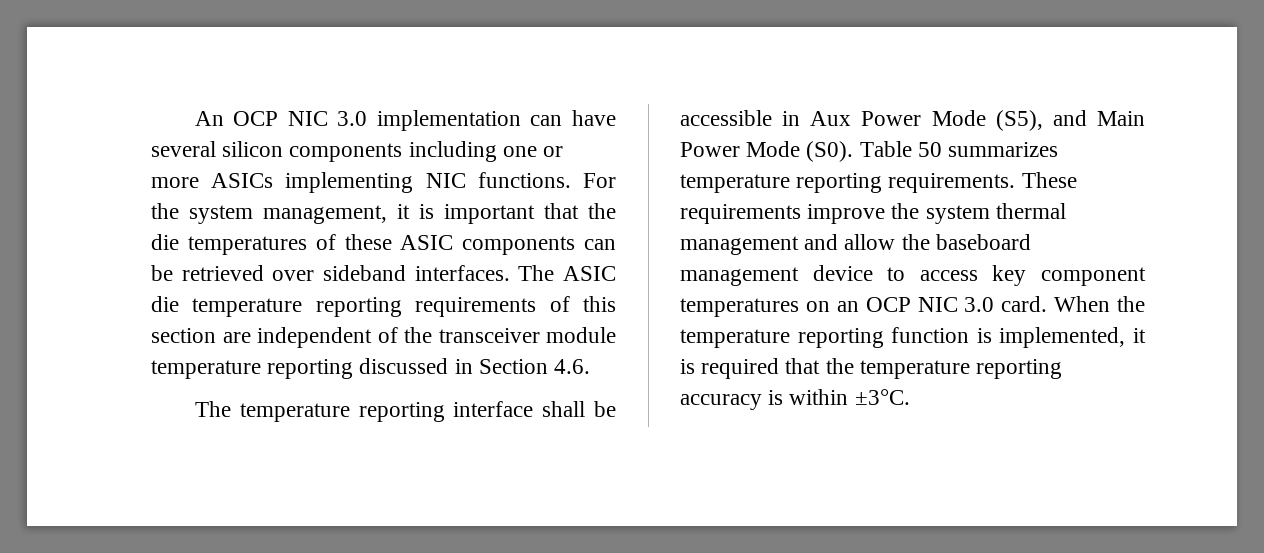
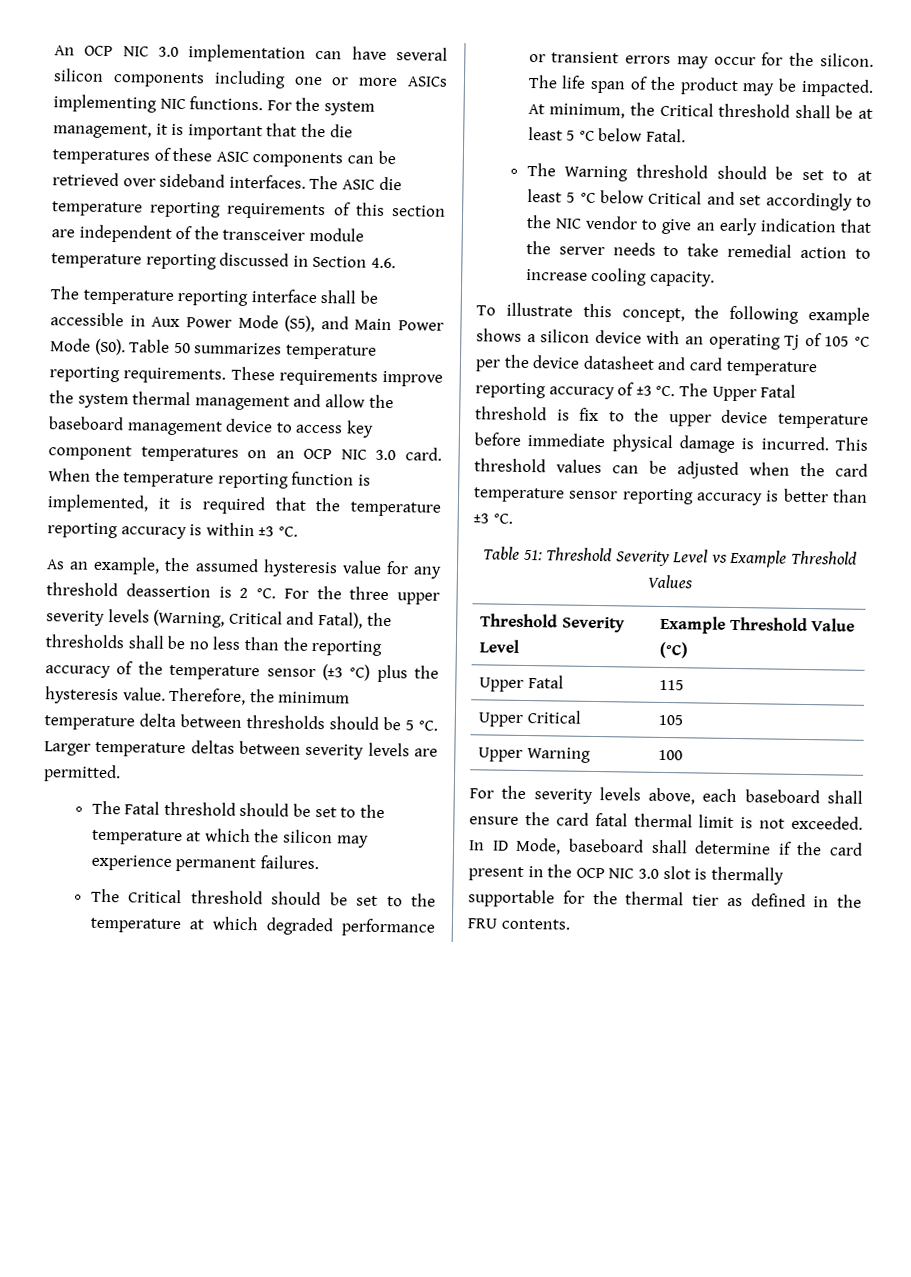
- When the temperature reporting function is implemented, it is required that the temperature reporting accuracy is within ±3°C.
+ When the temperature reporting function is implemented, it is required that the temperature reporting accuracy is within ±3 °C.
+ As an example, the assumed hysteresis value for any threshold deassertion is 2 °C. For the three upper severity levels (Warning, Critical and Fatal), the thresholds shall be no less than the reporting accuracy of the temperature sensor (±3 °C) plus the hysteresis value. Therefore, the minimum temperature delta between thresholds should be 5 °C. Larger temperature deltas between severity levels are permitted.
+ The Fatal threshold should be set to the temperature at which the silicon may experience permanent failures.
+ The Critical threshold should be set to the temperature at which degraded performance or transient errors may occur for the silicon. The life span of the product may be impacted. At minimum, the Critical threshold shall be at least 5 °C below Fatal.
+ The Warning threshold should be set to at least 5 °C below Critical and set accordingly to the NIC vendor to give an early indication that the server needs to take remedial action to increase cooling capacity.
+ To illustrate this concept, the following example shows a silicon device with an operating Tj of 105 °C per the device datasheet and card temperature reporting accuracy of ±3 °C. The Upper Fatal threshold is fix to the upper device temperature before immediate physical damage is incurred. This threshold values can be adjusted when the card temperature sensor reporting accuracy is better than ±3 °C.
+ Table 51: Threshold Severity Level vs Example Threshold Values
+ Threshold Severity Level | Example Threshold Value (°C)
+ Upper Fatal | 115
+ Upper Critical | 105
+ Upper Warning | 100
+ For the severity levels above, each baseboard shall ensure the card fatal thermal limit is not exceeded. In ID Mode, baseboard shall determine if the card present in the OCP NIC 3.0 slot is thermally supportable for the thermal tier as defined in the FRU contents.

